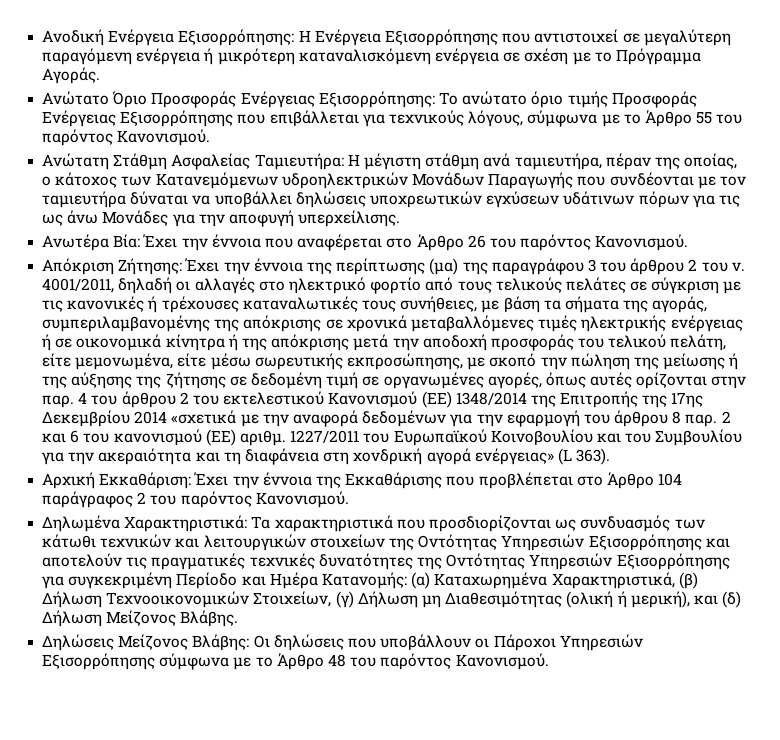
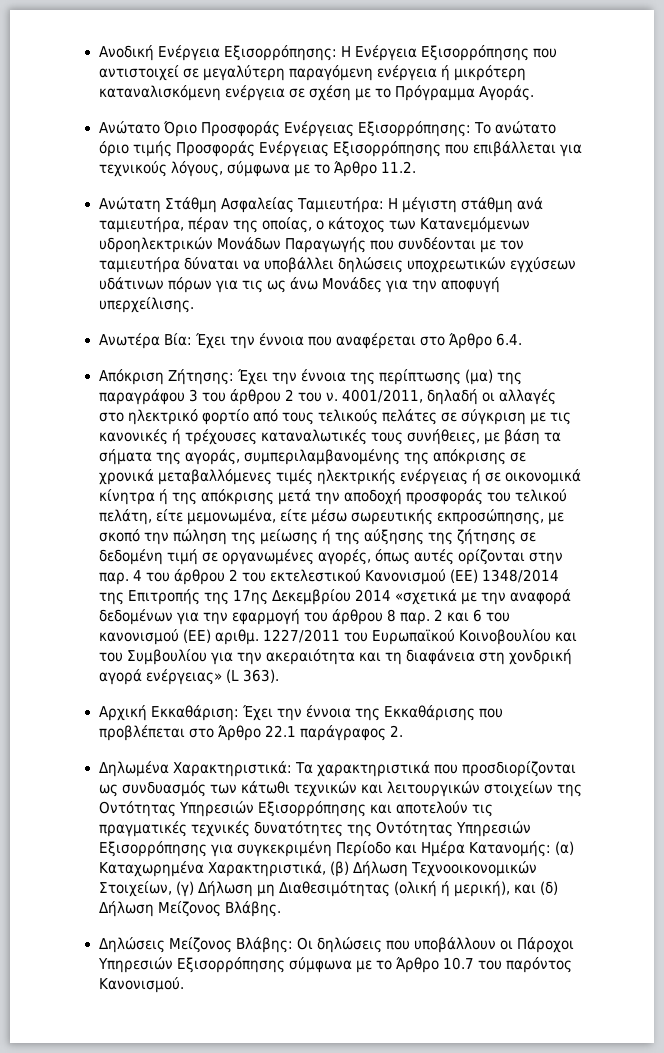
- Ανώτατο Όριο Προσφοράς Ενέργειας Εξισορρόπησης: Το ανώτατο όριο τιμής Προσφοράς Ενέργειας Εξισορρόπησης που επιβάλλεται για τεχνικούς λόγους, σύμφωνα με το Άρθρο 55 του παρόντος Κανονισμού.
+ Ανώτατο Όριο Προσφοράς Ενέργειας Εξισορρόπησης: Το ανώτατο όριο τιμής Προσφοράς Ενέργειας Εξισορρόπησης που επιβάλλεται για τεχνικούς λόγους, σύμφωνα με το Άρθρο 11.2.
- Ανωτέρα Βία: Έχει την έννοια που αναφέρεται στο Άρθρο 26 του παρόντος Κανονισμού.
+ Ανωτέρα Βία: Έχει την έννοια που αναφέρεται στο Άρθρο 6.4.
- Αρχική Εκκαθάριση: Έχει την έννοια της Εκκαθάρισης που προβλέπεται στο Άρθρο 104 παράγραφος 2 του παρόντος Κανονισμού.
+ Αρχική Εκκαθάριση: Έχει την έννοια της Εκκαθάρισης που προβλέπεται στο Άρθρο 22.1 παράγραφος 2.
- Δηλώσεις Μείζονος Βλάβης: Οι δηλώσεις που υποβάλλουν οι Πάροχοι Υπηρεσιών Εξισορρόπησης σύμφωνα με το Άρθρο 48 του παρόντος Κανονισμού.
+ Δηλώσεις Μείζονος Βλάβης: Οι δηλώσεις που υποβάλλουν οι Πάροχοι Υπηρεσιών Εξισορρόπησης σύμφωνα με το Άρθρο 10.7 του παρόντος Κανονισμού.

